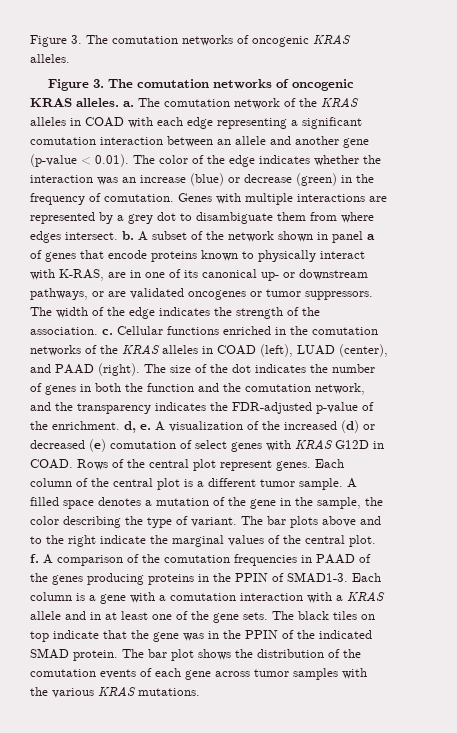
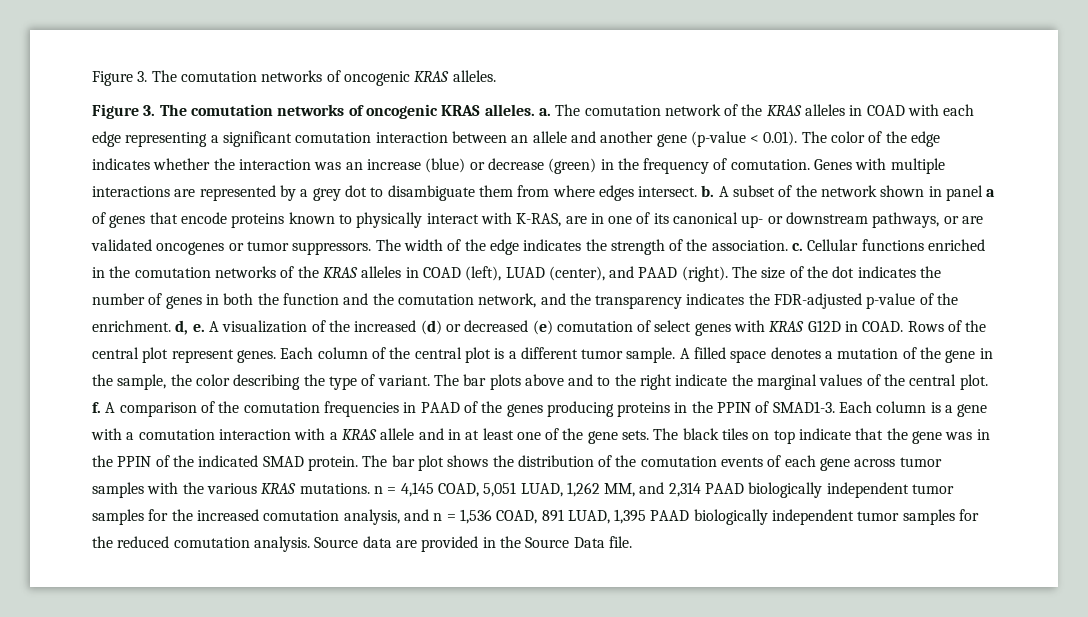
- The bar plot shows the distribution of the comutation events of each gene across tumor samples with the various KRAS mutations.
+ The bar plot shows the distribution of the comutation events of each gene across tumor samples with the various KRAS mutations. n = 4,145 COAD, 5,051 LUAD, 1,262 MM, and 2,314 PAAD biologically independent tumor samples for the increased comutation analysis, and n = 1,536 COAD, 891 LUAD, 1,395 PAAD biologically independent tumor samples for the reduced comutation analysis. Source data are provided in the Source Data file.

